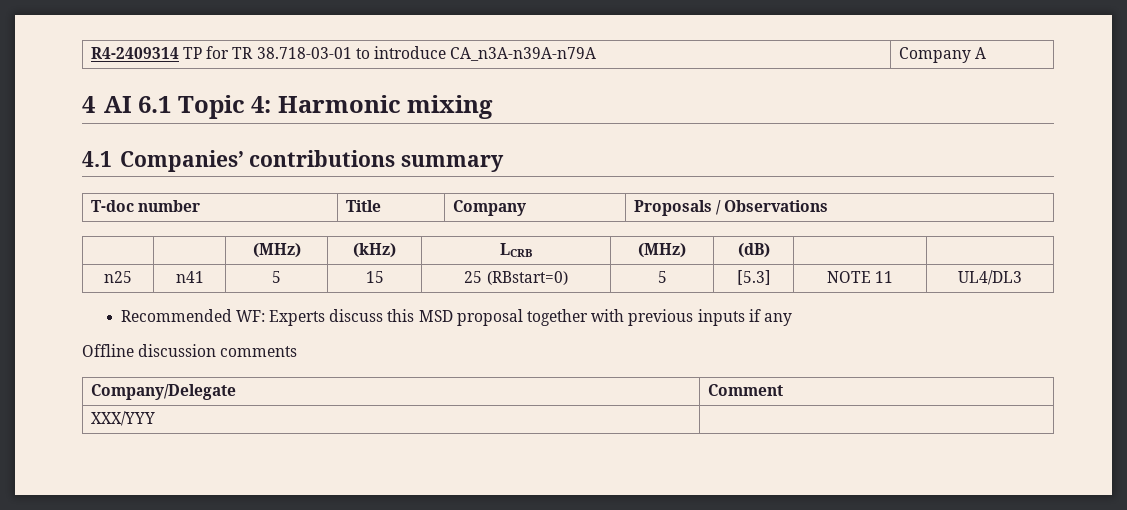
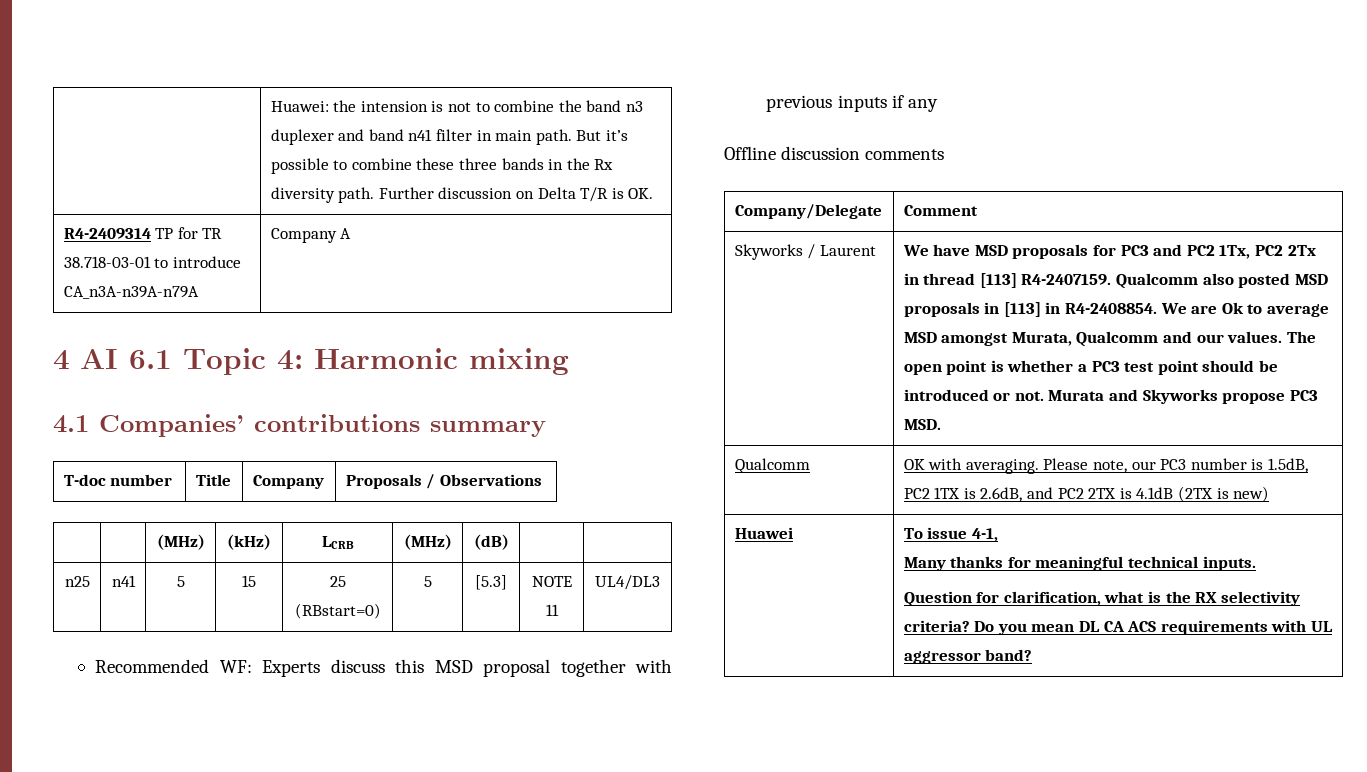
+ | Huawei: the intension is not to combine the band n3 duplexer and band n41 filter in main path. But it’s possible to combine these three bands in the Rx diversity path. Further discussion on Delta T/R is OK.
- XXX/YYY
+ Skyworks / Laurent | We have MSD proposals for PC3 and PC2 1Tx, PC2 2Tx in thread [113] R4-2407159. Qualcomm also posted MSD proposals in [113] in R4-2408854. We are Ok to average MSD amongst Murata, Qualcomm and our values. The open point is whether a PC3 test point should be introduced or not. Murata and Skyworks propose PC3 MSD.
+ Qualcomm | OK with averaging. Please note, our PC3 number is 1.5dB, PC2 1TX is 2.6dB, and PC2 2TX is 4.1dB (2TX is new)
+ Huawei | To issue 4-1,
+ Many thanks for meaningful technical inputs.
+ Question for clarification, what is the RX selectivity criteria? Do you mean DL CA ACS requirements with UL aggressor band?

